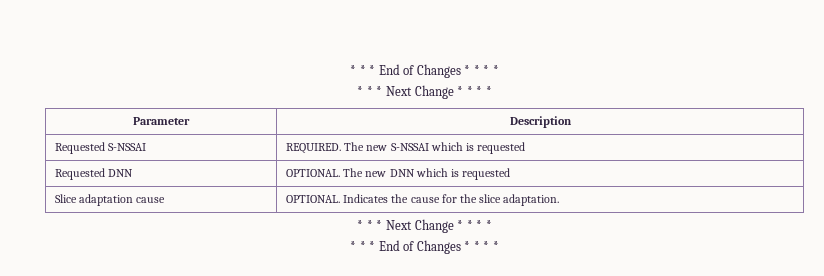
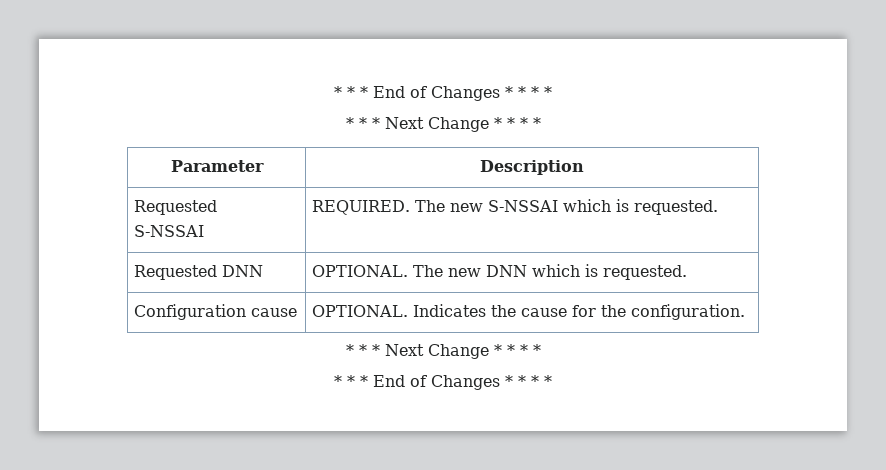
  Parameter | Description
- Requested S-NSSAI | REQUIRED. The new S-NSSAI which is requested
+ Requested
+ S-NSSAI | REQUIRED. The new S-NSSAI which is requested.
- Requested DNN | OPTIONAL. The new DNN which is requested
- Slice adaptation cause | OPTIONAL. Indicates the cause for the slice adaptation.
+ Requested DNN | OPTIONAL. The new DNN which is requested.
+ Configuration cause | OPTIONAL. Indicates the cause for the configuration.

